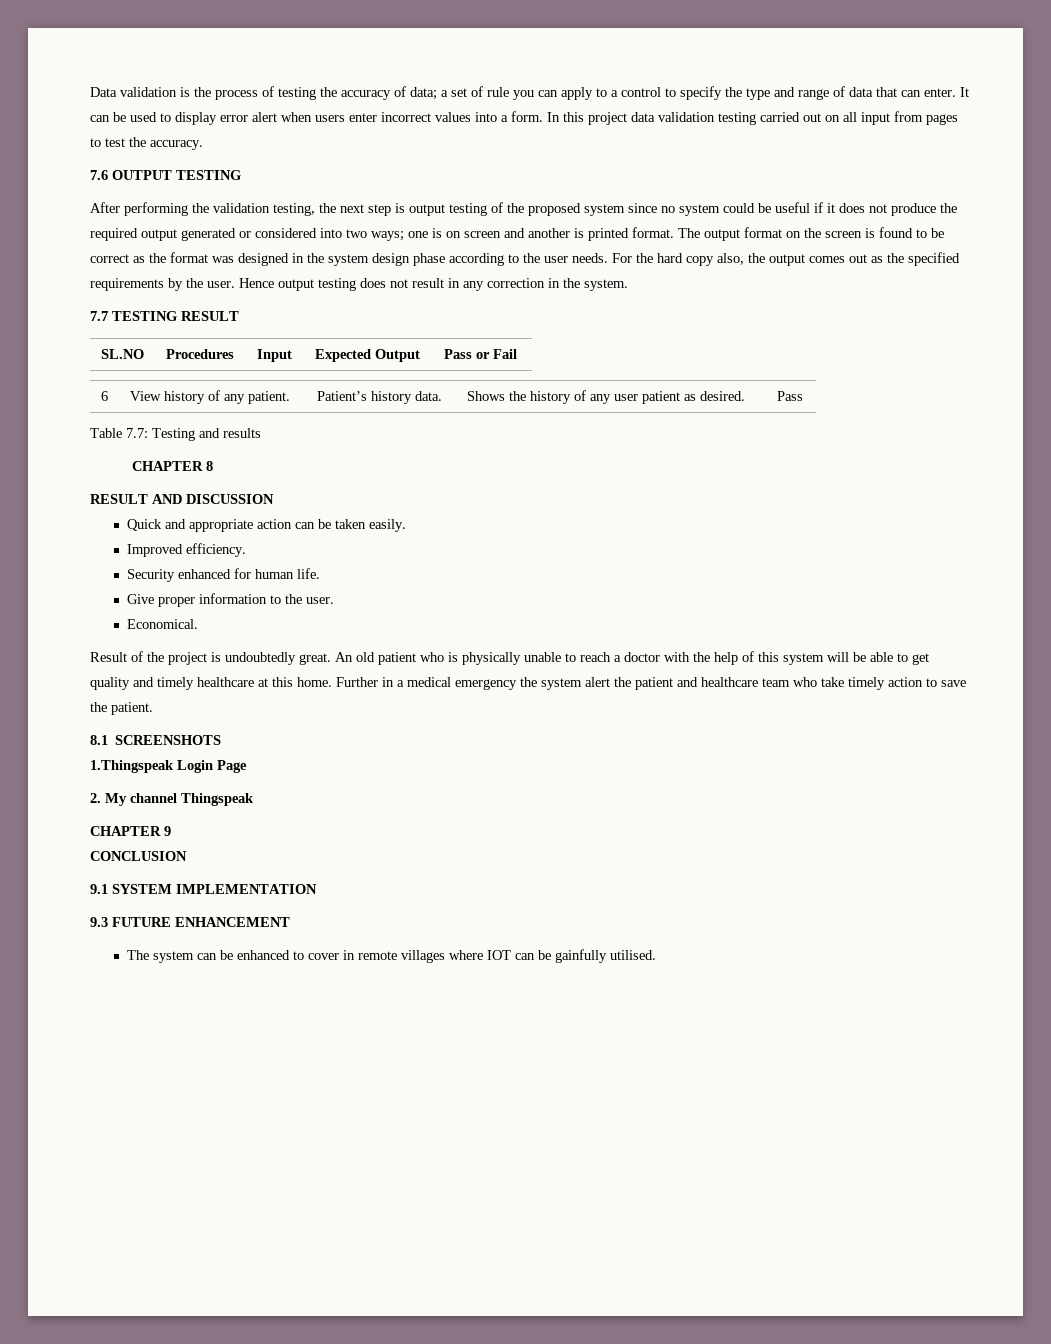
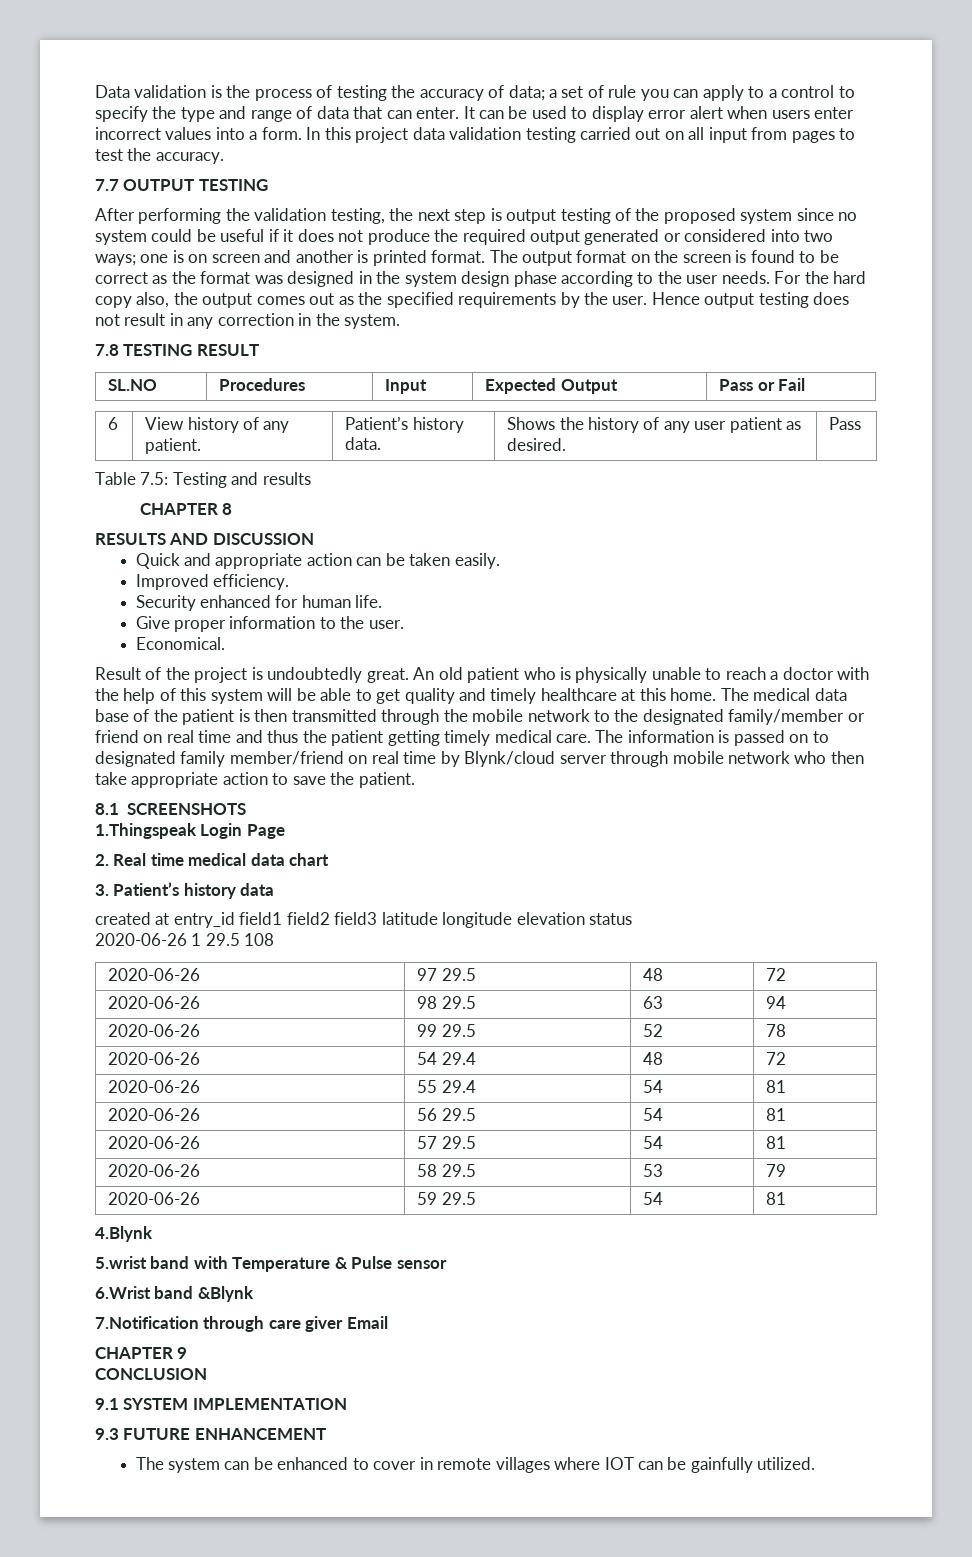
- 7.6 OUTPUT TESTING
+ 7.7 OUTPUT TESTING
- 7.7 TESTING RESULT
+ 7.8 TESTING RESULT
- Table 7.7: Testing and results
+ Table 7.5: Testing and results
- RESULT AND DISCUSSION
+ RESULTS AND DISCUSSION
- Further in a medical emergency the system alert the patient and healthcare team who take timely action to save the patient.
+ The medical data base of the patient is then transmitted through the mobile network to the designated family/member or friend on real time and thus the patient getting timely medical care. The information is passed on to designated family member/friend on real time by Blynk/cloud server through mobile network who then take appropriate action to save the patient.
- 2. My channel Thingspeak
+ 2. Real time medical data chart
+ 3. Patient’s history data
+ created at entry_id field1 field2 field3 latitude longitude elevation status
+ 2020-06-26 1 29.5 108
+ 2020-06-26 | 97 29.5 | 48 | 72
+ 2020-06-26 | 98 29.5 | 63 | 94
+ 2020-06-26 | 99 29.5 | 52 | 78
+ 2020-06-26 | 54 29.4 | 48 | 72
+ 2020-06-26 | 55 29.4 | 54 | 81
+ 2020-06-26 | 56 29.5 | 54 | 81
+ 2020-06-26 | 57 29.5 | 54 | 81
+ 2020-06-26 | 58 29.5 | 53 | 79
+ 2020-06-26 | 59 29.5 | 54 | 81
+ 4.Blynk
+ 5.wrist band with Temperature & Pulse sensor
+ 6.Wrist band &Blynk
+ 7.Notification through care giver Email
- The system can be enhanced to cover in remote villages where IOT can be gainfully utilised.
+ The system can be enhanced to cover in remote villages where IOT can be gainfully utilized.

